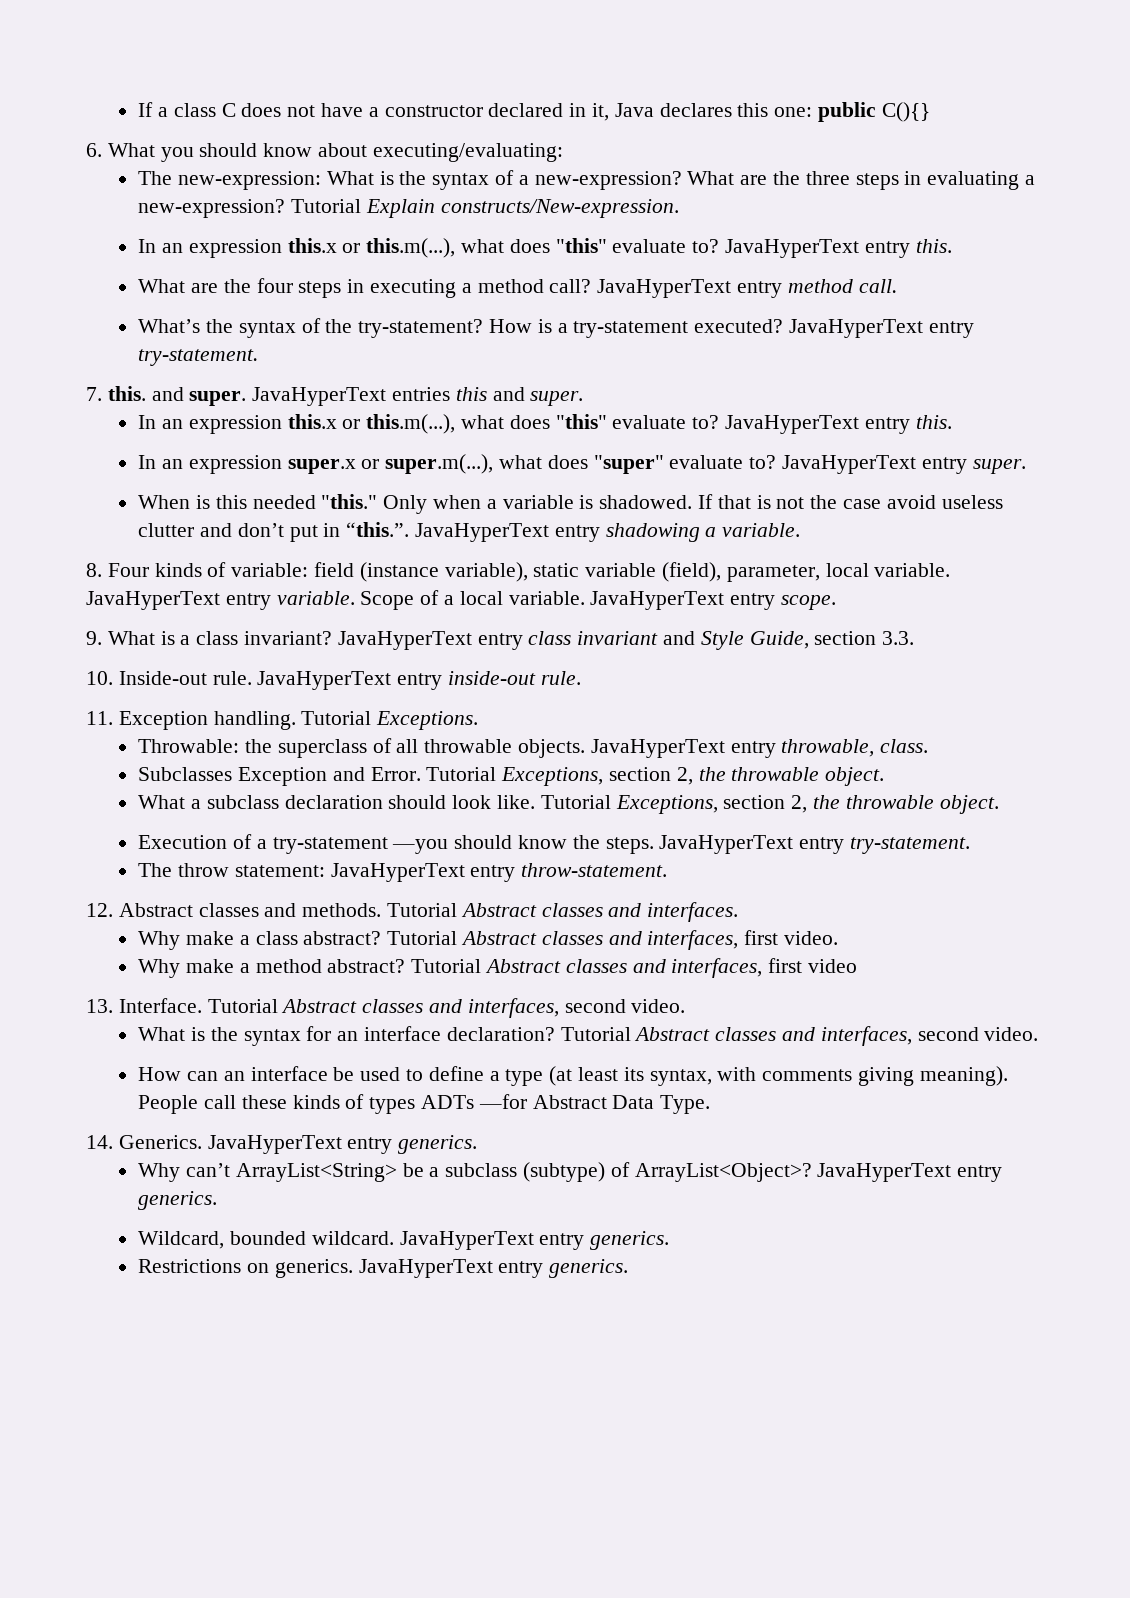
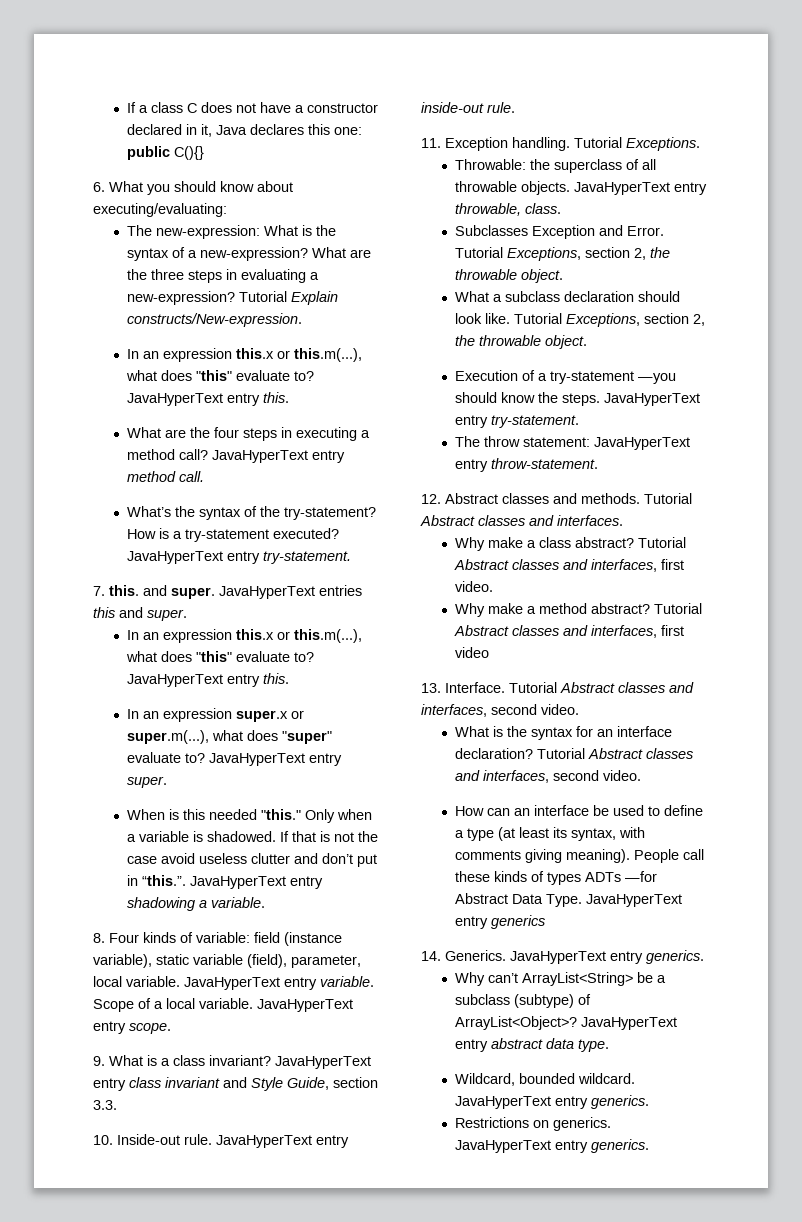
+ JavaHyperText entry generics
- Why can’t ArrayList<String> be a subclass (subtype) of ArrayList<Object>? JavaHyperText entry generics.
+ Why can’t ArrayList<String> be a subclass (subtype) of ArrayList<Object>? JavaHyperText entry abstract data type.

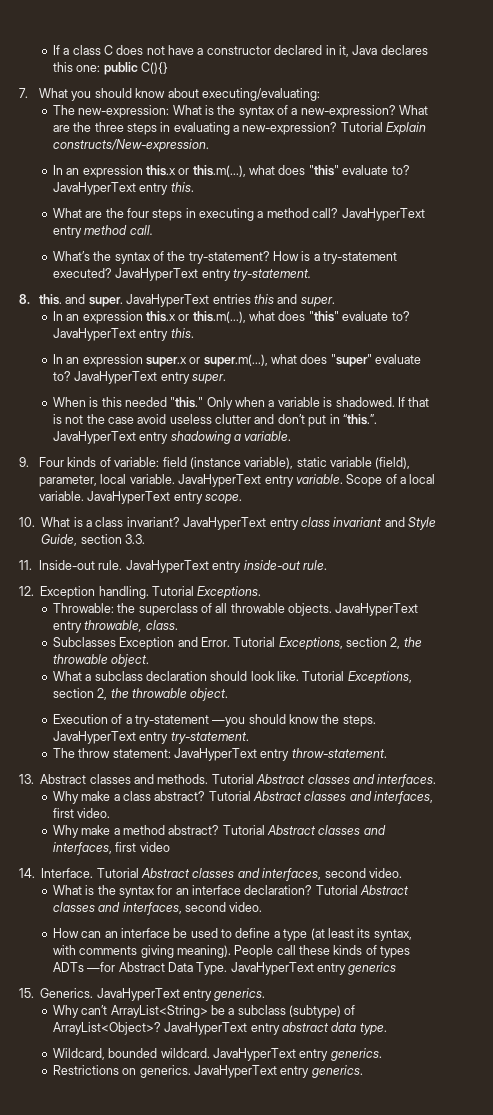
- 6. What you should know about executing/evaluating:
+ 7. What you should know about executing/evaluating:
- 7. this. and super.
+ 8. this. and super.
- 8. Four kinds of variable: field (instance variable), static variable (field), parameter, local variable.
+ 9. Four kinds of variable: field (instance variable), static variable (field), parameter, local variable.
- 9. What is a class invariant?
+ 10. What is a class invariant?
- 10. Inside-out rule.
+ 11. Inside-out rule.
- 11. Exception handling.
+ 12. Exception handling.
- 12. Abstract classes and methods.
+ 13. Abstract classes and methods.
- 13. Interface.
+ 14. Interface.
- 14. Generics.
+ 15. Generics.

